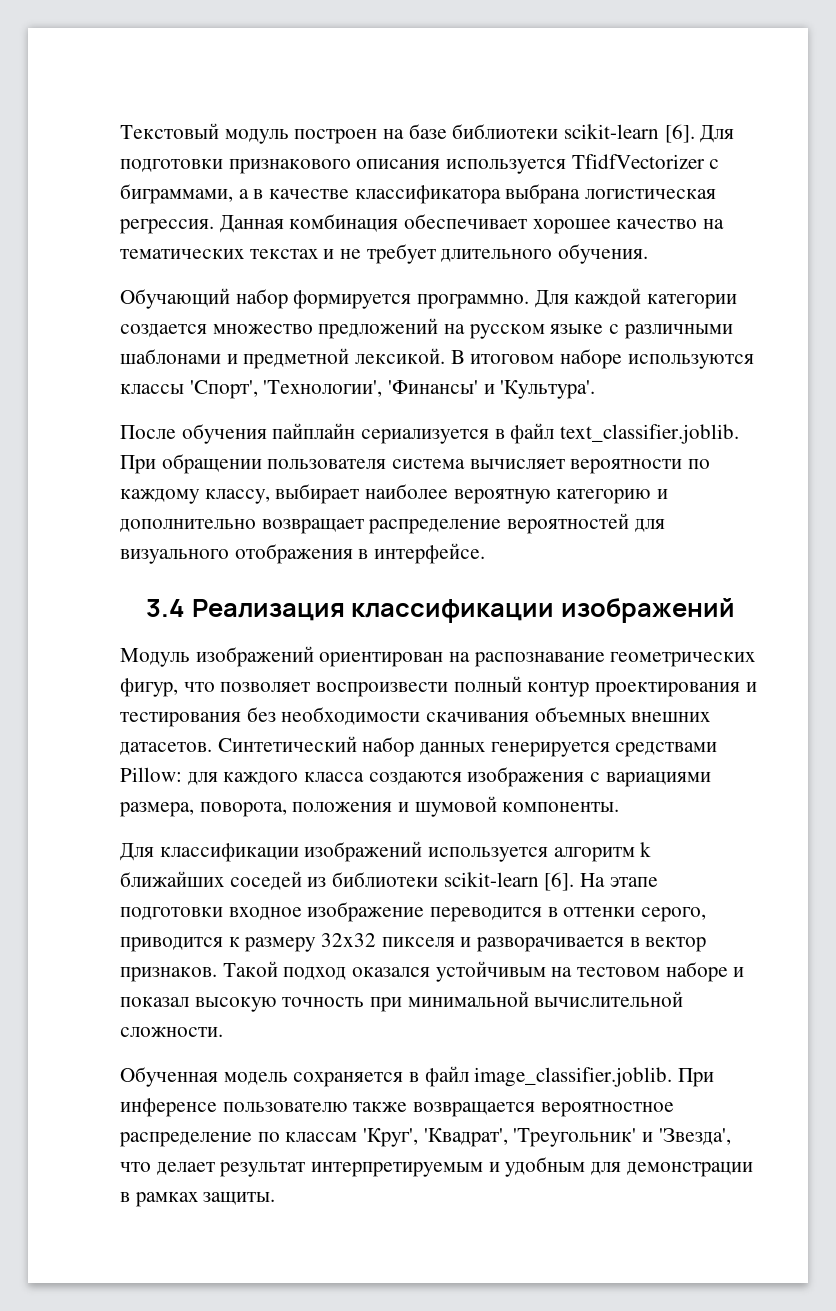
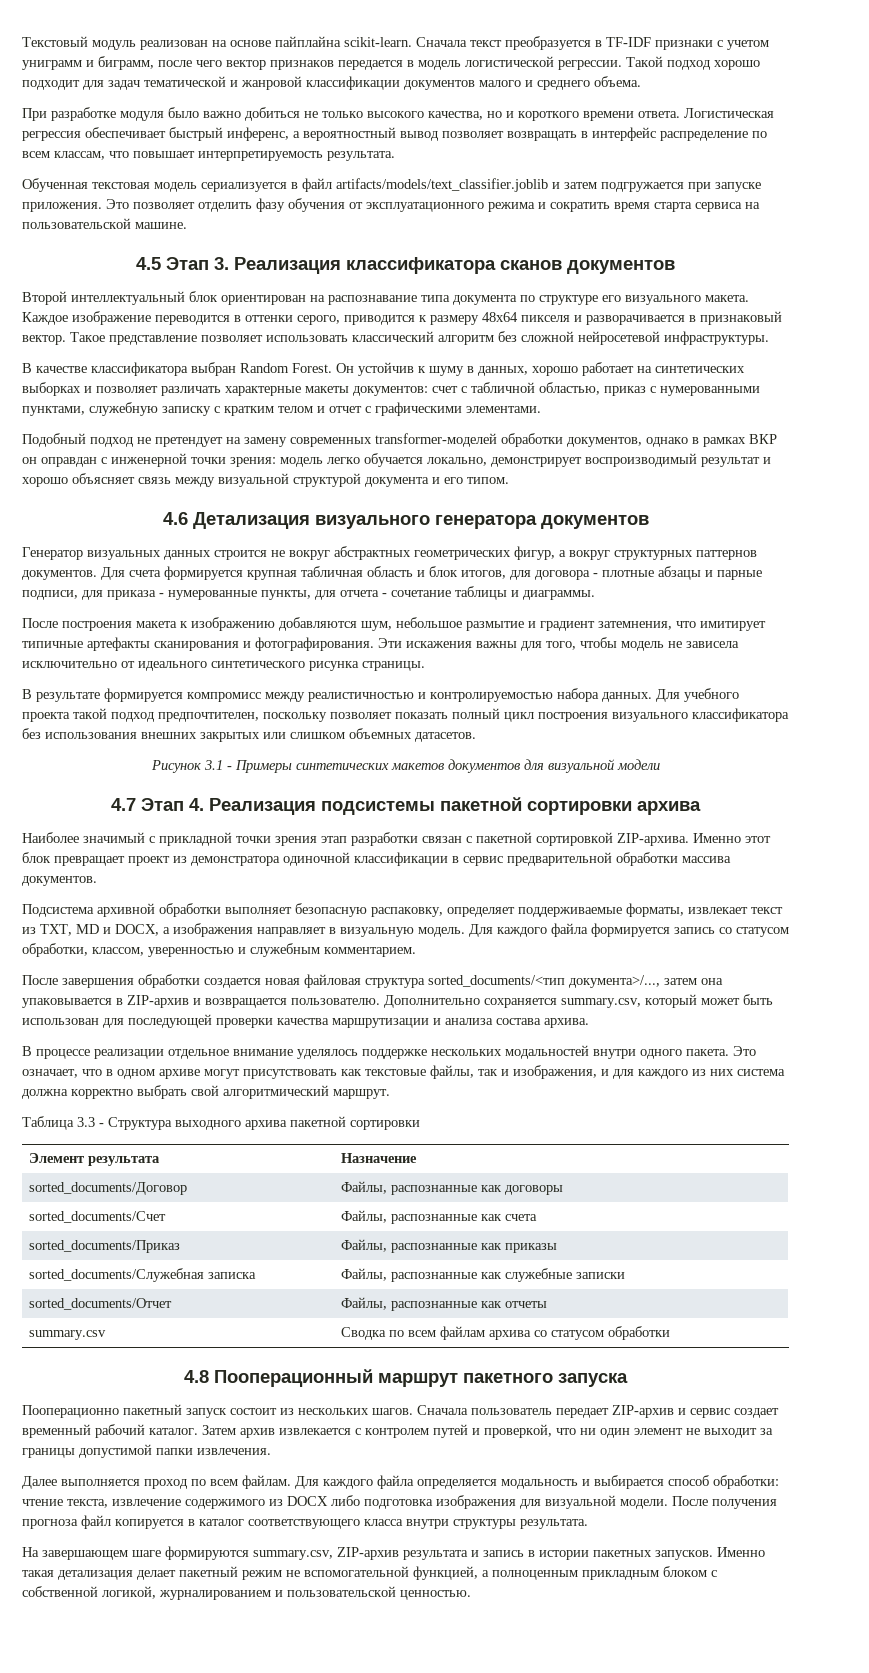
- Текстовый модуль построен на базе библиотеки scikit-learn [6]. Для подготовки признакового описания используется TfidfVectorizer с биграммами, а в качестве классификатора выбрана логистическая регрессия. Данная комбинация обеспечивает хорошее качество на тематических текстах и не требует длительного обучения.
- Обучающий набор формируется программно. Для каждой категории создается множество предложений на русском языке с различными шаблонами и предметной лексикой. В итоговом наборе используются классы 'Спорт', 'Технологии', 'Финансы' и 'Культура'.
- После обучения пайплайн сериализуется в файл text_classifier.joblib. При обращении пользователя система вычисляет вероятности по каждому классу, выбирает наиболее вероятную категорию и дополнительно возвращает распределение вероятностей для визуального отображения в интерфейсе.
- 3.4 Реализация классификации изображений
- Модуль изображений ориентирован на распознавание геометрических фигур, что позволяет воспроизвести полный контур проектирования и тестирования без необходимости скачивания объемных внешних датасетов. Синтетический набор данных генерируется средствами Pillow: для каждого класса создаются изображения с вариациями размера, поворота, положения и шумовой компоненты.
- Для классификации изображений используется алгоритм k ближайших соседей из библиотеки scikit-learn [6]. На этапе подготовки входное изображение переводится в оттенки серого, приводится к размеру 32x32 пикселя и разворачивается в вектор признаков. Такой подход оказался устойчивым на тестовом наборе и показал высокую точность при минимальной вычислительной сложности.
- Обученная модель сохраняется в файл image_classifier.joblib. При инференсе пользователю также возвращается вероятностное распределение по классам 'Круг', 'Квадрат', 'Треугольник' и 'Звезда', что делает результат интерпретируемым и удобным для демонстрации в рамках защиты.
+ Текстовый модуль реализован на основе пайплайна scikit-learn. Сначала текст преобразуется в TF-IDF признаки с учетом униграмм и биграмм, после чего вектор признаков передается в модель логистической регрессии. Такой подход хорошо подходит для задач тематической и жанровой классификации документов малого и среднего объема.
+ При разработке модуля было важно добиться не только высокого качества, но и короткого времени ответа. Логистическая регрессия обеспечивает быстрый инференс, а вероятностный вывод позволяет возвращать в интерфейс распределение по всем классам, что повышает интерпретируемость результата.
+ Обученная текстовая модель сериализуется в файл artifacts/models/text_classifier.joblib и затем подгружается при запуске приложения. Это позволяет отделить фазу обучения от эксплуатационного режима и сократить время старта сервиса на пользовательской машине.
+ 4.5 Этап 3. Реализация классификатора сканов документов
+ Второй интеллектуальный блок ориентирован на распознавание типа документа по структуре его визуального макета. Каждое изображение переводится в оттенки серого, приводится к размеру 48x64 пикселя и разворачивается в признаковый вектор. Такое представление позволяет использовать классический алгоритм без сложной нейросетевой инфраструктуры.
+ В качестве классификатора выбран Random Forest. Он устойчив к шуму в данных, хорошо работает на синтетических выборках и позволяет различать характерные макеты документов: счет с табличной областью, приказ с нумерованными пунктами, служебную записку с кратким телом и отчет с графическими элементами.
+ Подобный подход не претендует на замену современных transformer-моделей обработки документов, однако в рамках ВКР он оправдан с инженерной точки зрения: модель легко обучается локально, демонстрирует воспроизводимый результат и хорошо объясняет связь между визуальной структурой документа и его типом.
+ 4.6 Детализация визуального генератора документов
+ Генератор визуальных данных строится не вокруг абстрактных геометрических фигур, а вокруг структурных паттернов документов. Для счета формируется крупная табличная область и блок итогов, для договора - плотные абзацы и парные подписи, для приказа - нумерованные пункты, для отчета - сочетание таблицы и диаграммы.
+ После построения макета к изображению добавляются шум, небольшое размытие и градиент затемнения, что имитирует типичные артефакты сканирования и фотографирования. Эти искажения важны для того, чтобы модель не зависела исключительно от идеального синтетического рисунка страницы.
+ В результате формируется компромисс между реалистичностью и контролируемостью набора данных. Для учебного проекта такой подход предпочтителен, поскольку позволяет показать полный цикл построения визуального классификатора без использования внешних закрытых или слишком объемных датасетов.
+ Рисунок 3.1 - Примеры синтетических макетов документов для визуальной модели
+ 4.7 Этап 4. Реализация подсистемы пакетной сортировки архива
+ Наиболее значимый с прикладной точки зрения этап разработки связан с пакетной сортировкой ZIP-архива. Именно этот блок превращает проект из демонстратора одиночной классификации в сервис предварительной обработки массива документов.
+ Подсистема архивной обработки выполняет безопасную распаковку, определяет поддерживаемые форматы, извлекает текст из TXT, MD и DOCX, а изображения направляет в визуальную модель. Для каждого файла формируется запись со статусом обработки, классом, уверенностью и служебным комментарием.
+ После завершения обработки создается новая файловая структура sorted_documents/<тип документа>/..., затем она упаковывается в ZIP-архив и возвращается пользователю. Дополнительно сохраняется summary.csv, который может быть использован для последующей проверки качества маршрутизации и анализа состава архива.
+ В процессе реализации отдельное внимание уделялось поддержке нескольких модальностей внутри одного пакета. Это означает, что в одном архиве могут присутствовать как текстовые файлы, так и изображения, и для каждого из них система должна корректно выбрать свой алгоритмический маршрут.
+ Таблица 3.3 - Структура выходного архива пакетной сортировки
+ Элемент результата | Назначение
+ sorted_documents/Договор | Файлы, распознанные как договоры
+ sorted_documents/Счет | Файлы, распознанные как счета
+ sorted_documents/Приказ | Файлы, распознанные как приказы
+ sorted_documents/Служебная записка | Файлы, распознанные как служебные записки
+ sorted_documents/Отчет | Файлы, распознанные как отчеты
+ summary.csv | Сводка по всем файлам архива со статусом обработки
+ 4.8 Пооперационный маршрут пакетного запуска
+ Пооперационно пакетный запуск состоит из нескольких шагов. Сначала пользователь передает ZIP-архив и сервис создает временный рабочий каталог. Затем архив извлекается с контролем путей и проверкой, что ни один элемент не выходит за границы допустимой папки извлечения.
+ Далее выполняется проход по всем файлам. Для каждого файла определяется модальность и выбирается способ обработки: чтение текста, извлечение содержимого из DOCX либо подготовка изображения для визуальной модели. После получения прогноза файл копируется в каталог соответствующего класса внутри структуры результата.
+ На завершающем шаге формируются summary.csv, ZIP-архив результата и запись в истории пакетных запусков. Именно такая детализация делает пакетный режим не вспомогательной функцией, а полноценным прикладным блоком с собственной логикой, журналированием и пользовательской ценностью.

